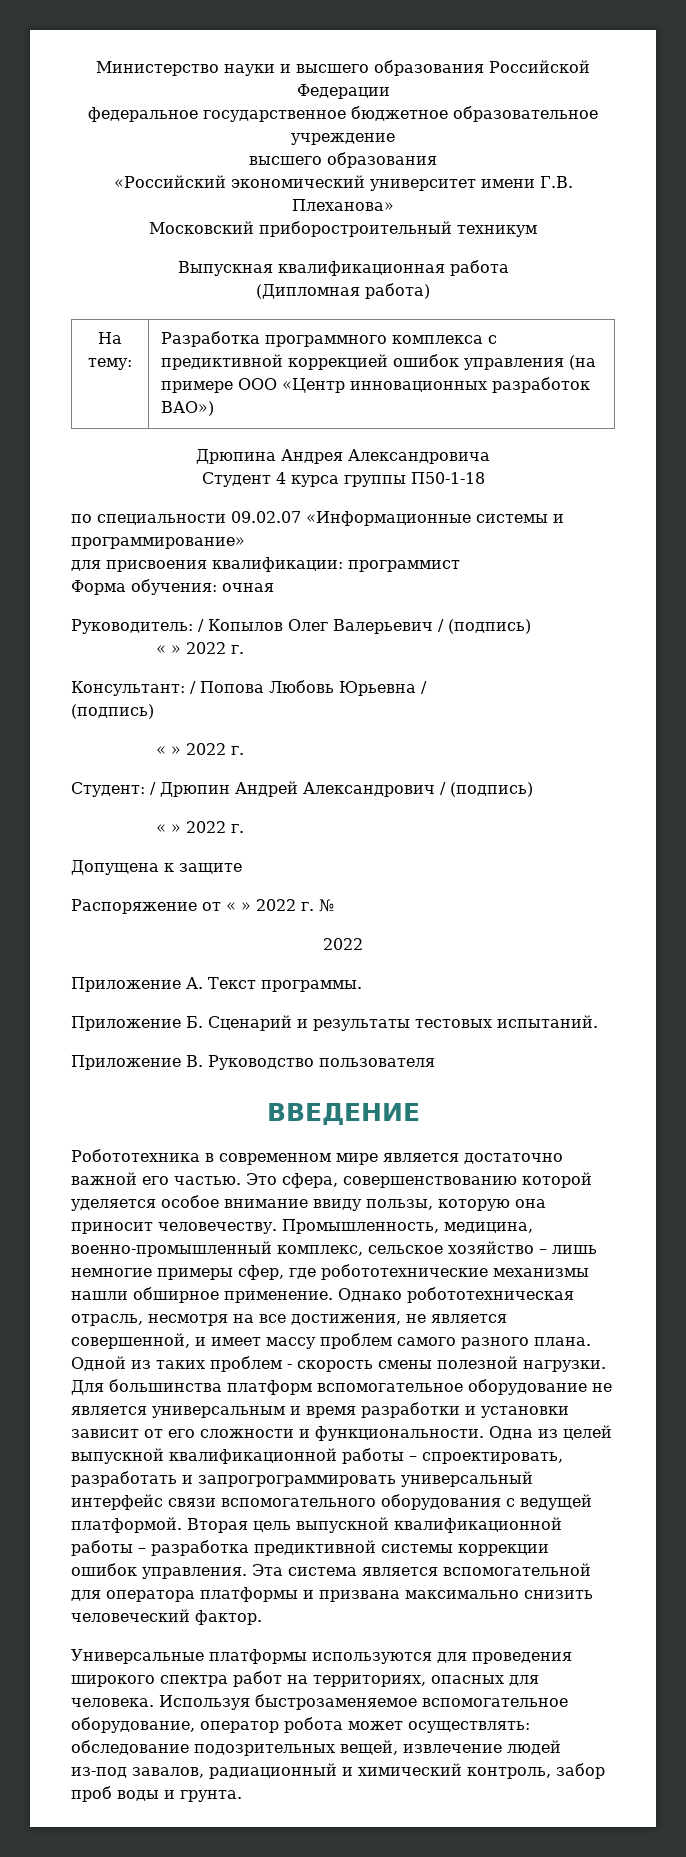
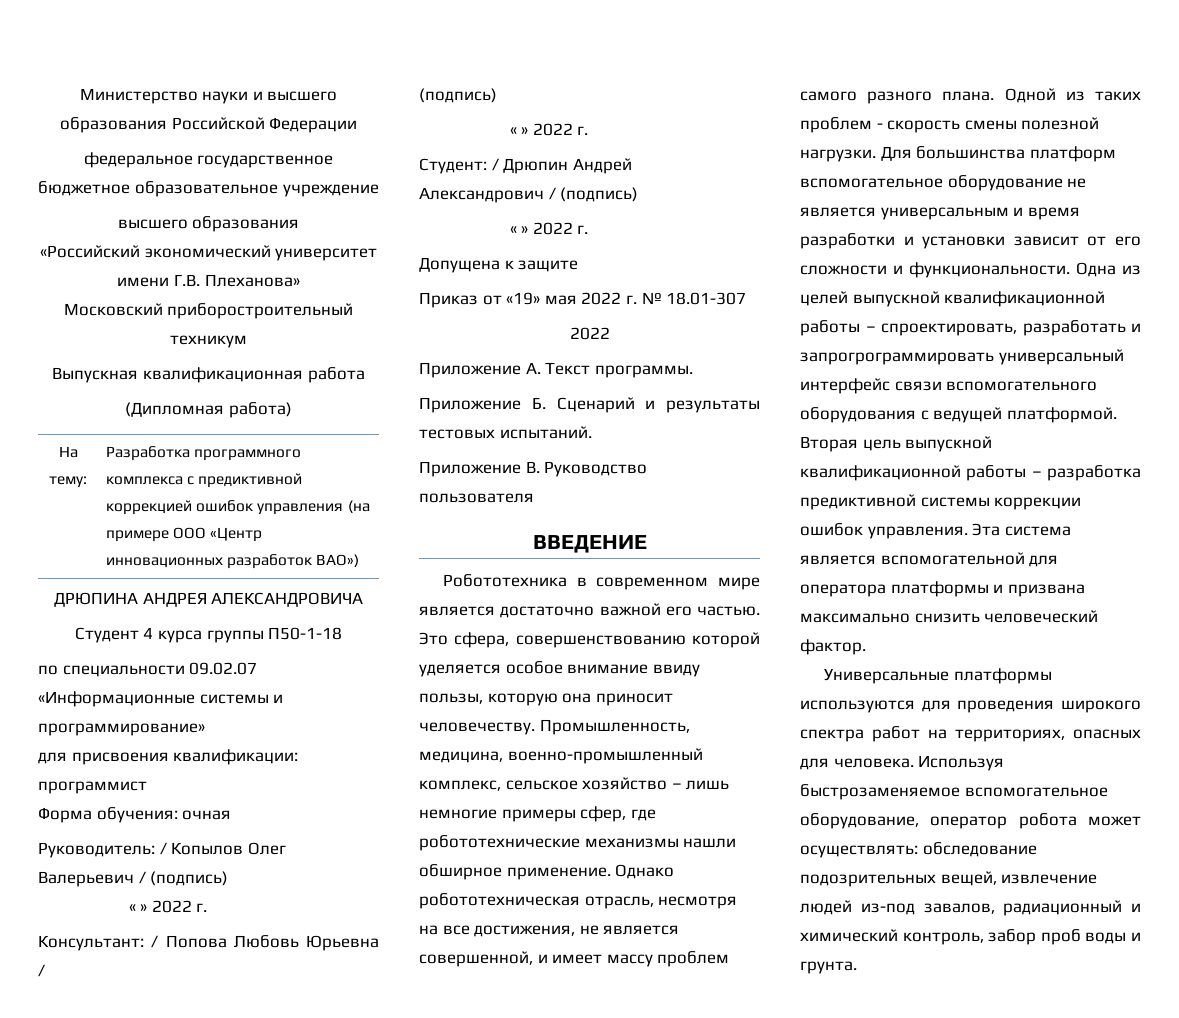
- Дрюпина Андрея Александровича
+ ДРЮПИНА АНДРЕЯ АЛЕКСАНДРОВИЧА
- Распоряжение от « » 2022 г. №
+ Приказ от «19» мая 2022 г. № 18.01-307

